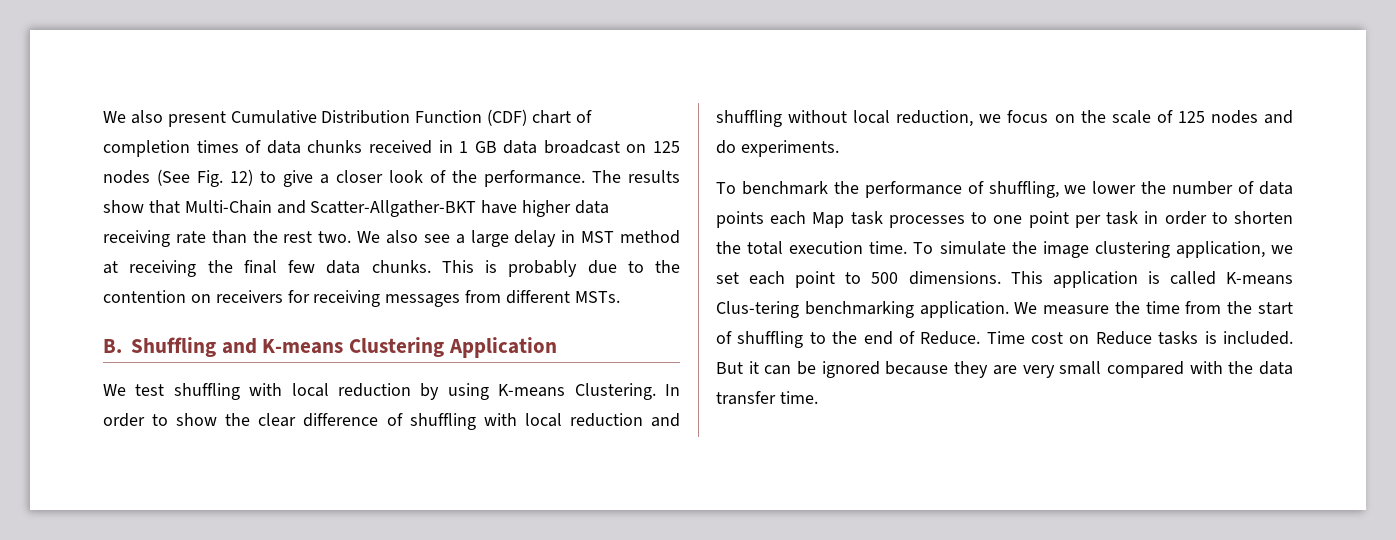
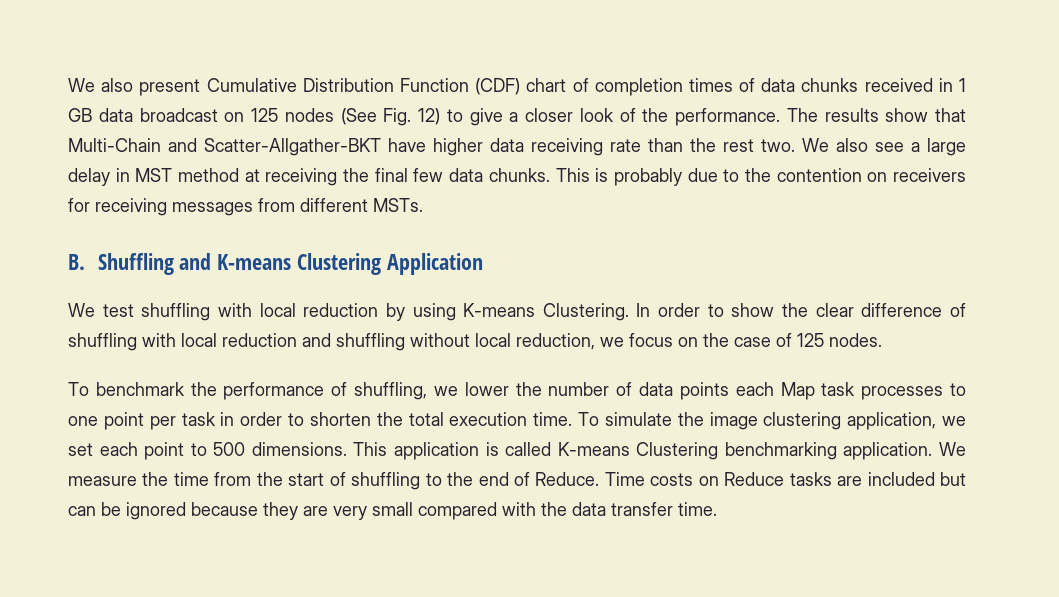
- In order to show the clear difference of shuffling with local reduction and shuffling without local reduction, we focus on the scale of 125 nodes and do experiments.
+ In order to show the clear difference of shuffling with local reduction and shuffling without local reduction, we focus on the case of 125 nodes.
- This application is called K-means Clus-tering benchmarking application.
+ This application is called K-means Clustering benchmarking application.
- Time cost on Reduce tasks is included. But it can be ignored because they are very small compared with the data transfer time.
+ Time costs on Reduce tasks are included but can be ignored because they are very small compared with the data transfer time.

